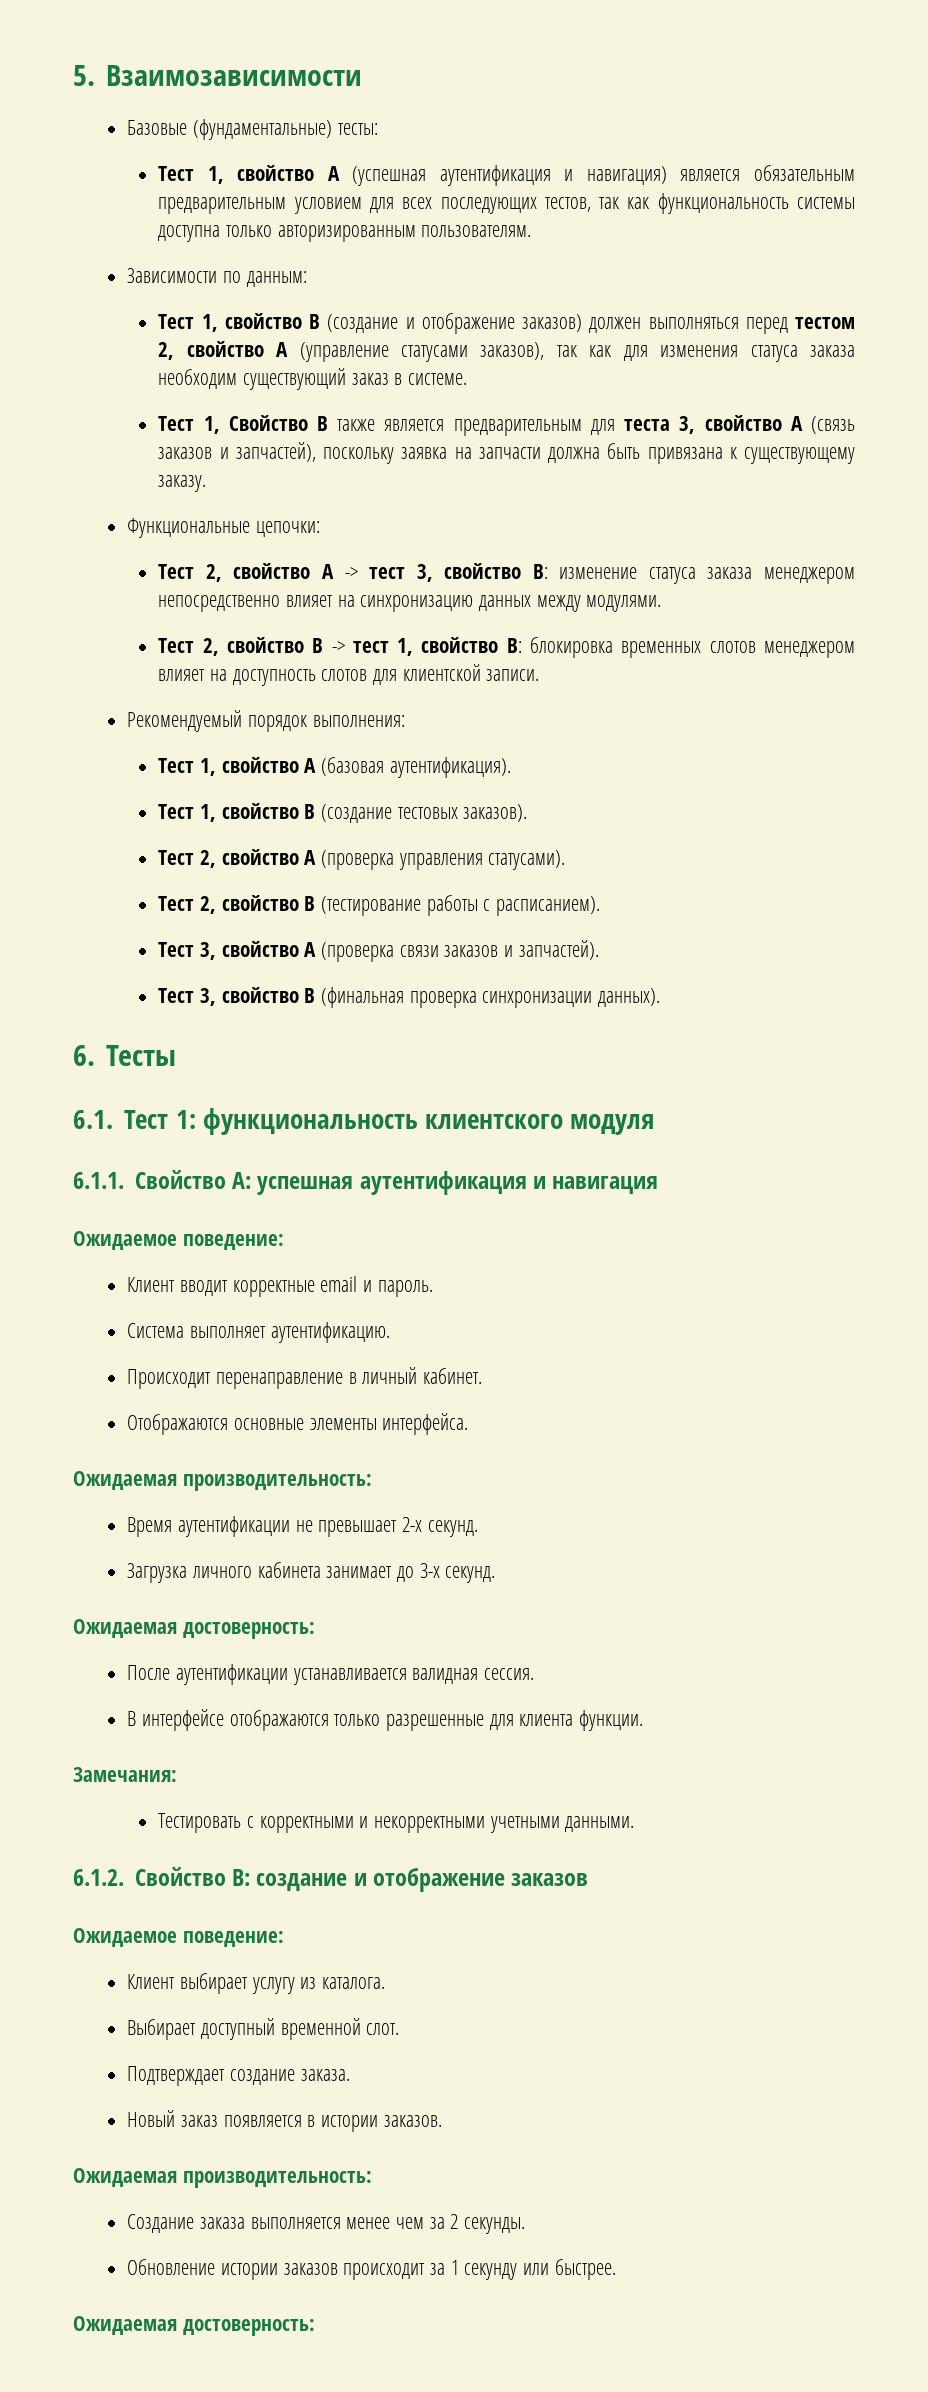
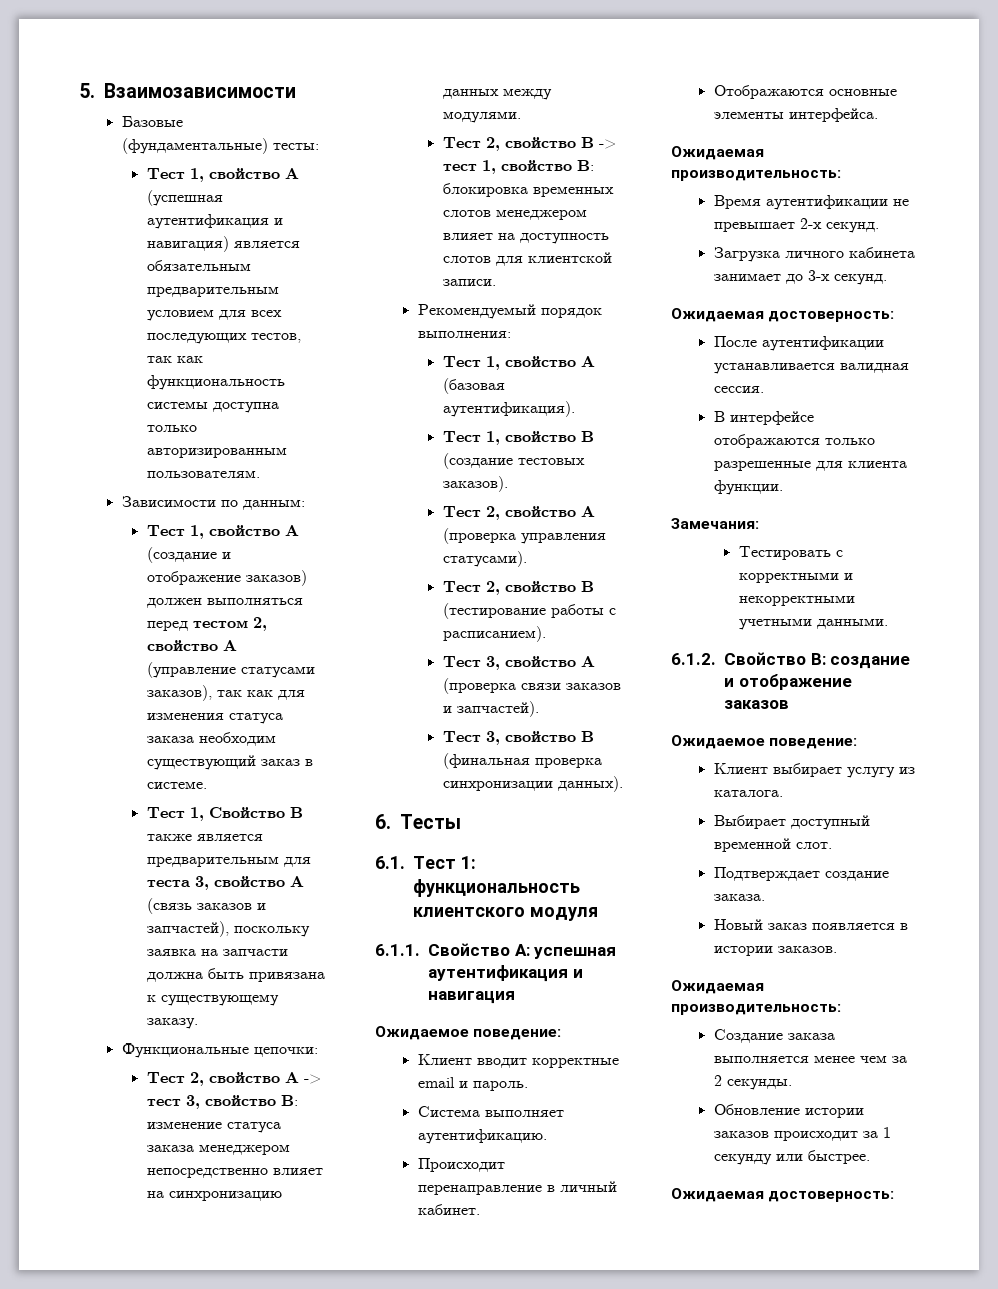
- Тест 1, свойство B (создание и отображение заказов) должен выполняться перед тестом 2, свойство А (управление статусами заказов), так как для изменения статуса заказа необходим существующий заказ в системе.
+ Тест 1, свойство A (создание и отображение заказов) должен выполняться перед тестом 2, свойство А (управление статусами заказов), так как для изменения статуса заказа необходим существующий заказ в системе.

